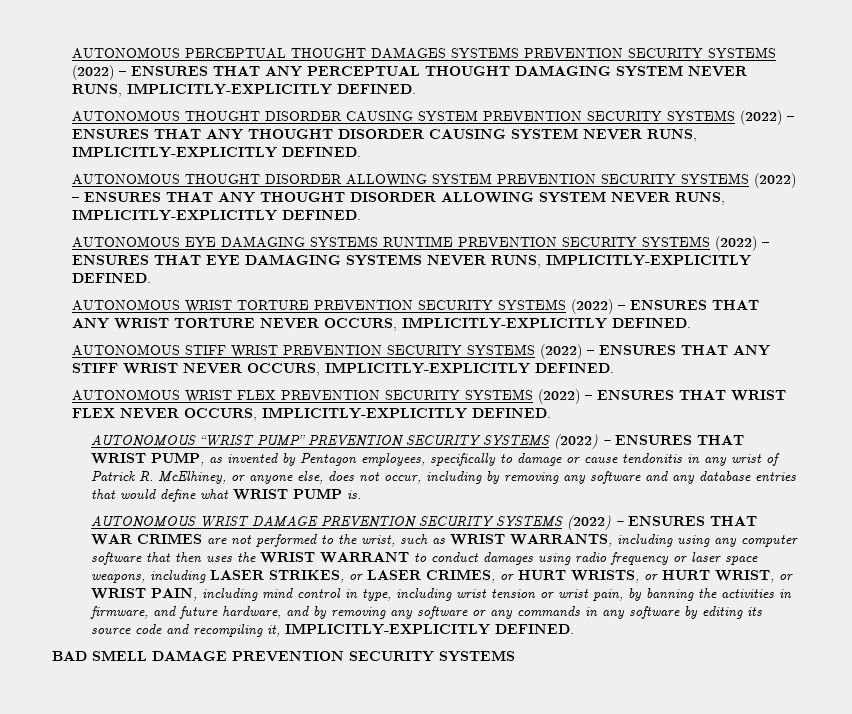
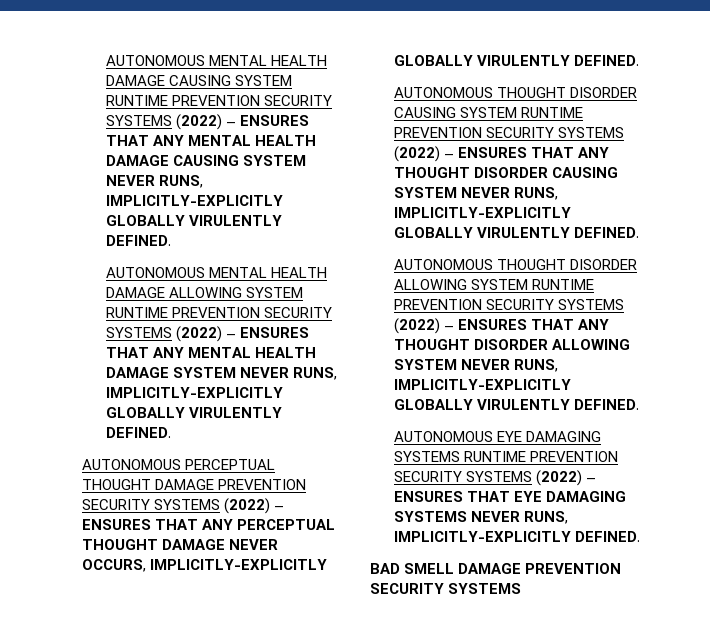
- AUTONOMOUS PERCEPTUAL THOUGHT DAMAGES SYSTEMS PREVENTION SECURITY SYSTEMS (2022) – ENSURES THAT ANY PERCEPTUAL THOUGHT DAMAGING SYSTEM NEVER RUNS, IMPLICITLY-EXPLICITLY DEFINED.
+ AUTONOMOUS MENTAL HEALTH DAMAGE CAUSING SYSTEM RUNTIME PREVENTION SECURITY SYSTEMS (2022) – ENSURES THAT ANY MENTAL HEALTH DAMAGE CAUSING SYSTEM NEVER RUNS, IMPLICITLY-EXPLICITLY GLOBALLY VIRULENTLY DEFINED.
+ AUTONOMOUS MENTAL HEALTH DAMAGE ALLOWING SYSTEM RUNTIME PREVENTION SECURITY SYSTEMS (2022) – ENSURES THAT ANY MENTAL HEALTH DAMAGE SYSTEM NEVER RUNS, IMPLICITLY-EXPLICITLY GLOBALLY VIRULENTLY DEFINED.
+ AUTONOMOUS PERCEPTUAL THOUGHT DAMAGE PREVENTION SECURITY SYSTEMS (2022) – ENSURES THAT ANY PERCEPTUAL THOUGHT DAMAGE NEVER OCCURS, IMPLICITLY-EXPLICITLY GLOBALLY VIRULENTLY DEFINED.
- AUTONOMOUS THOUGHT DISORDER CAUSING SYSTEM PREVENTION SECURITY SYSTEMS (2022) – ENSURES THAT ANY THOUGHT DISORDER CAUSING SYSTEM NEVER RUNS, IMPLICITLY-EXPLICITLY DEFINED.
+ AUTONOMOUS THOUGHT DISORDER CAUSING SYSTEM RUNTIME PREVENTION SECURITY SYSTEMS (2022) – ENSURES THAT ANY THOUGHT DISORDER CAUSING SYSTEM NEVER RUNS, IMPLICITLY-EXPLICITLY GLOBALLY VIRULENTLY DEFINED.
- AUTONOMOUS THOUGHT DISORDER ALLOWING SYSTEM PREVENTION SECURITY SYSTEMS (2022) – ENSURES THAT ANY THOUGHT DISORDER ALLOWING SYSTEM NEVER RUNS, IMPLICITLY-EXPLICITLY DEFINED.
+ AUTONOMOUS THOUGHT DISORDER ALLOWING SYSTEM RUNTIME PREVENTION SECURITY SYSTEMS (2022) – ENSURES THAT ANY THOUGHT DISORDER ALLOWING SYSTEM NEVER RUNS, IMPLICITLY-EXPLICITLY GLOBALLY VIRULENTLY DEFINED.
- AUTONOMOUS WRIST TORTURE PREVENTION SECURITY SYSTEMS (2022) – ENSURES THAT ANY WRIST TORTURE NEVER OCCURS, IMPLICITLY-EXPLICITLY DEFINED.
- AUTONOMOUS STIFF WRIST PREVENTION SECURITY SYSTEMS (2022) – ENSURES THAT ANY STIFF WRIST NEVER OCCURS, IMPLICITLY-EXPLICITLY DEFINED.
- AUTONOMOUS WRIST FLEX PREVENTION SECURITY SYSTEMS (2022) – ENSURES THAT WRIST FLEX NEVER OCCURS, IMPLICITLY-EXPLICITLY DEFINED.
- AUTONOMOUS “WRIST PUMP” PREVENTION SECURITY SYSTEMS (2022) – ENSURES THAT WRIST PUMP, as invented by Pentagon employees, specifically to damage or cause tendonitis in any wrist of Patrick R. McElhiney, or anyone else, does not occur, including by removing any software and any database entries that would define what WRIST PUMP is.
- AUTONOMOUS WRIST DAMAGE PREVENTION SECURITY SYSTEMS (2022) – ENSURES THAT WAR CRIMES are not performed to the wrist, such as WRIST WARRANTS, including using any computer software that then uses the WRIST WARRANT to conduct damages using radio frequency or laser space weapons, including LASER STRIKES, or LASER CRIMES, or HURT WRISTS, or HURT WRIST, or WRIST PAIN, including mind control in type, including wrist tension or wrist pain, by banning the activities in firmware, and future hardware, and by removing any software or any commands in any software by editing its source code and recompiling it, IMPLICITLY-EXPLICITLY DEFINED.

